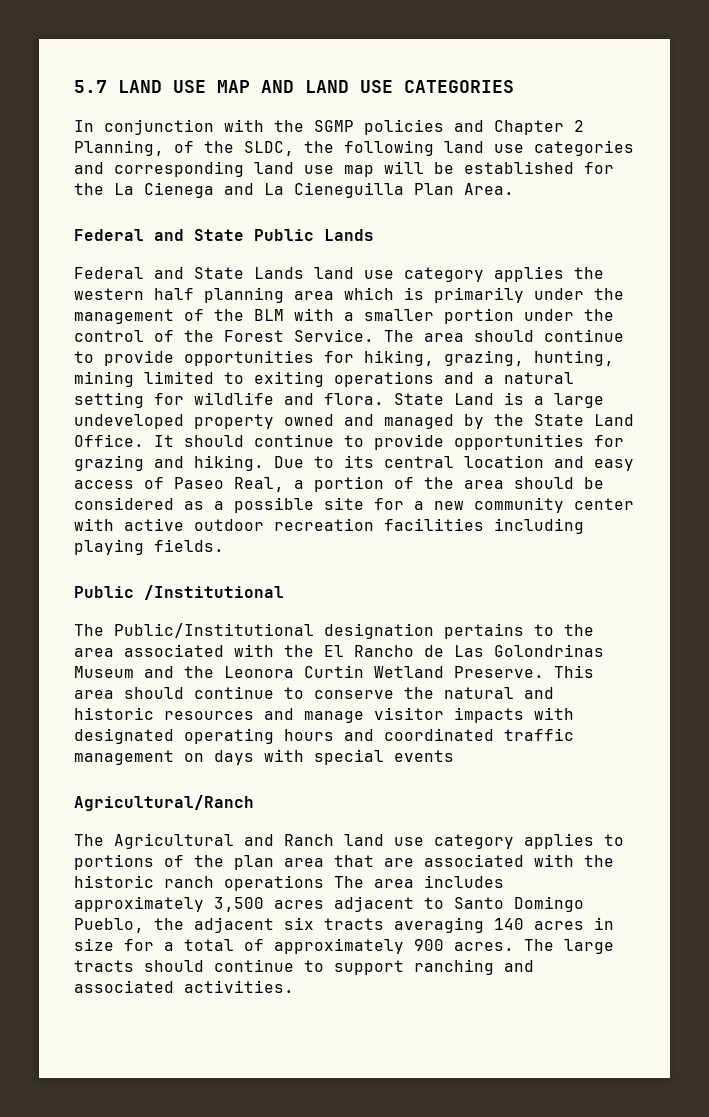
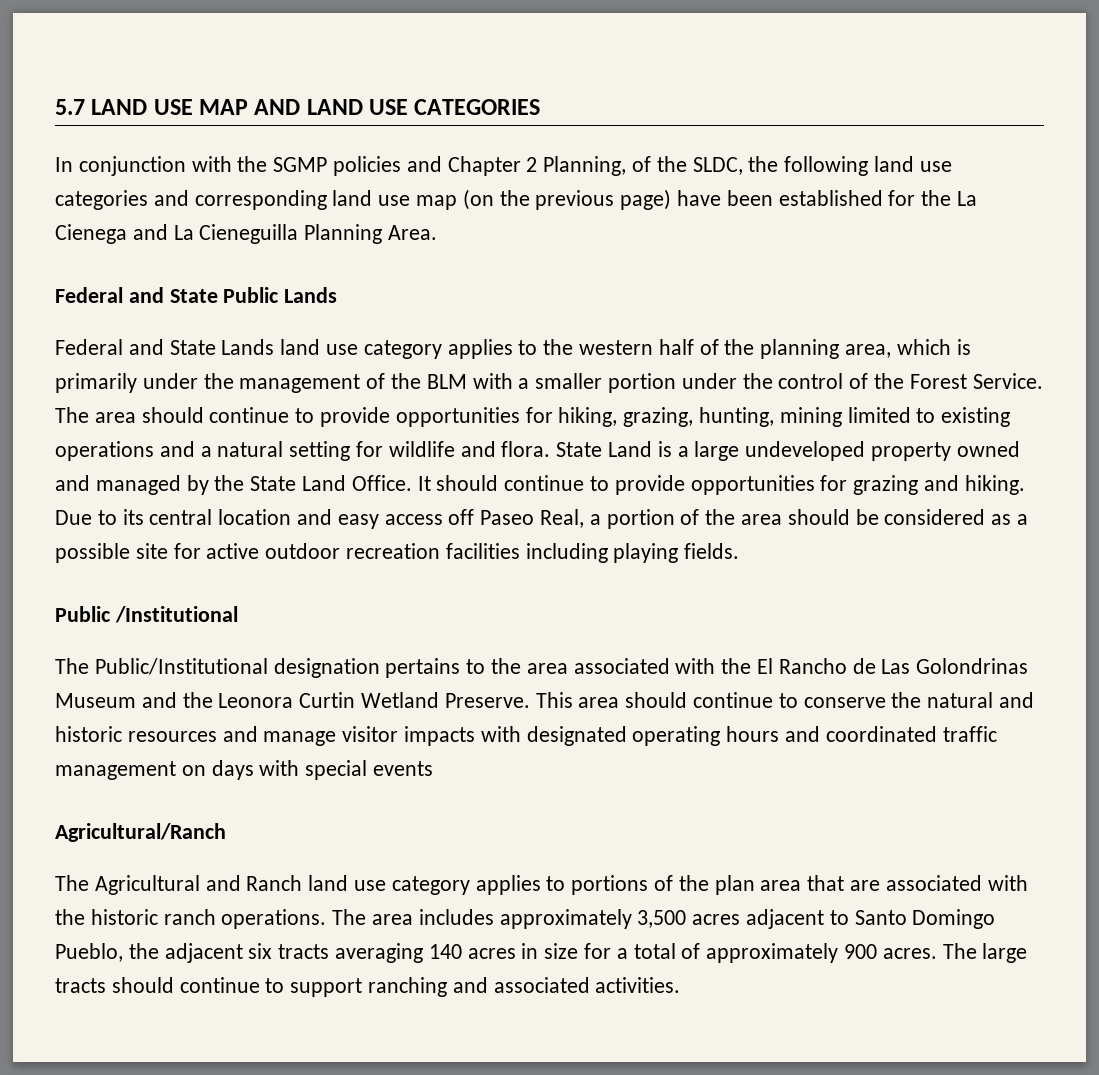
- In conjunction with the SGMP policies and Chapter 2 Planning, of the SLDC, the following land use categories and corresponding land use map will be established for the La Cienega and La Cieneguilla Plan Area.
+ In conjunction with the SGMP policies and Chapter 2 Planning, of the SLDC, the following land use categories and corresponding land use map (on the previous page) have been established for the La Cienega and La Cieneguilla Planning Area.
- Federal and State Lands land use category applies the western half planning area which is primarily under the management of the BLM with a smaller portion under the control of the Forest Service.
+ Federal and State Lands land use category applies to the western half of the planning area, which is primarily under the management of the BLM with a smaller portion under the control of the Forest Service.
- The area should continue to provide opportunities for hiking, grazing, hunting, mining limited to exiting operations and a natural setting for wildlife and flora.
+ The area should continue to provide opportunities for hiking, grazing, hunting, mining limited to existing operations and a natural setting for wildlife and flora.
- Due to its central location and easy access of Paseo Real, a portion of the area should be considered as a possible site for a new community center with active outdoor recreation facilities including playing fields.
+ Due to its central location and easy access off Paseo Real, a portion of the area should be considered as a possible site for active outdoor recreation facilities including playing fields.
- The Agricultural and Ranch land use category applies to portions of the plan area that are associated with the historic ranch operations The area includes approximately 3,500 acres adjacent to Santo Domingo Pueblo, the adjacent six tracts averaging 140 acres in size for a total of approximately 900 acres.
+ The Agricultural and Ranch land use category applies to portions of the plan area that are associated with the historic ranch operations. The area includes approximately 3,500 acres adjacent to Santo Domingo Pueblo, the adjacent six tracts averaging 140 acres in size for a total of approximately 900 acres.

